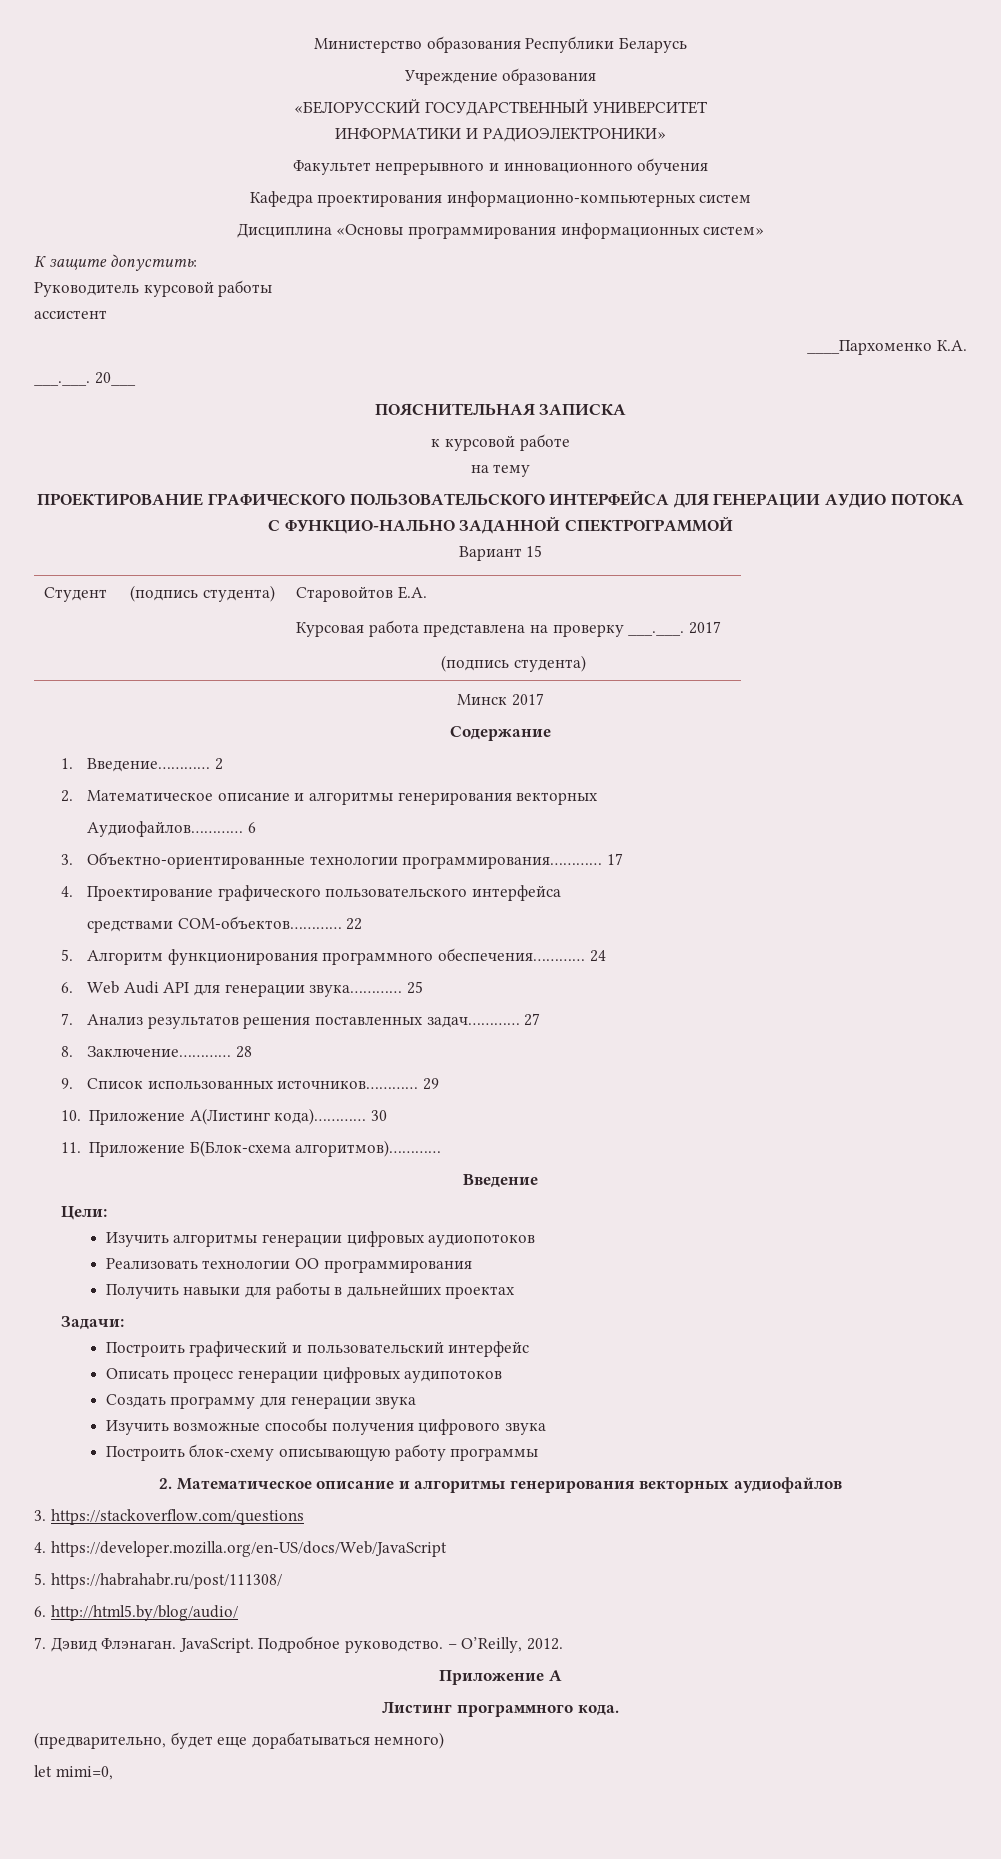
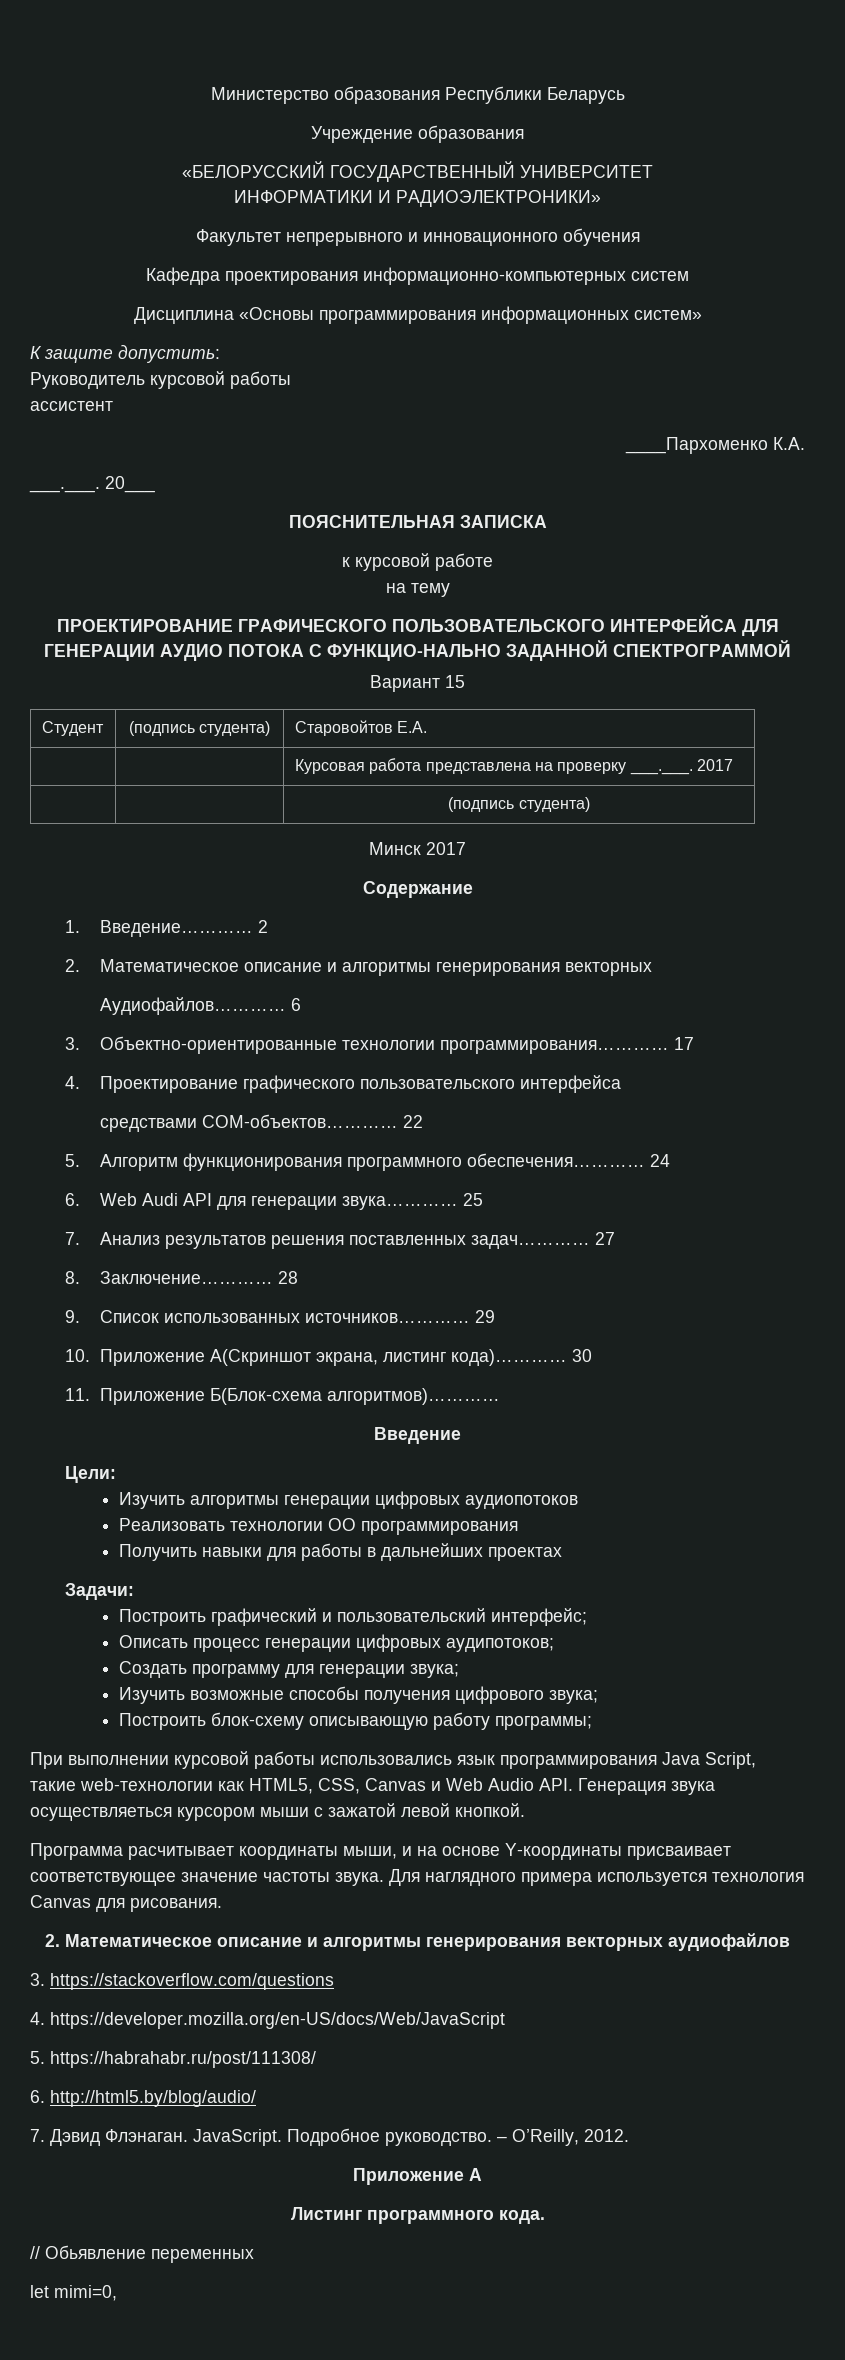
- 10. Приложение А(Листинг кода)…………
+ 10. Приложение А(Скриншот экрана, листинг кода)…………
- Построить графический и пользовательский интерфейс
+ Построить графический и пользовательский интерфейс;
- Описать процесс генерации цифровых аудипотоков
+ Описать процесс генерации цифровых аудипотоков;
- Создать программу для генерации звука
+ Создать программу для генерации звука;
- Изучить возможные способы получения цифрового звука
+ Изучить возможные способы получения цифрового звука;
- Построить блок-схему описывающую работу программы
+ Построить блок-схему описывающую работу программы;
+ При выполнении курсовой работы использовались язык программирования Java Script, такие web-технологии как HTML5, CSS, Canvas и Web Audio API. Генерация звука осуществляеться курсором мыши с зажатой левой кнопкой.
+ Программа расчитывает координаты мыши, и на основе Y-координаты присваивает соответствующее значение частоты звука. Для наглядного примера используется технология Canvas для рисования.
- (предварительно, будет еще дорабатываться немного)
+ // Обьявление переменных

